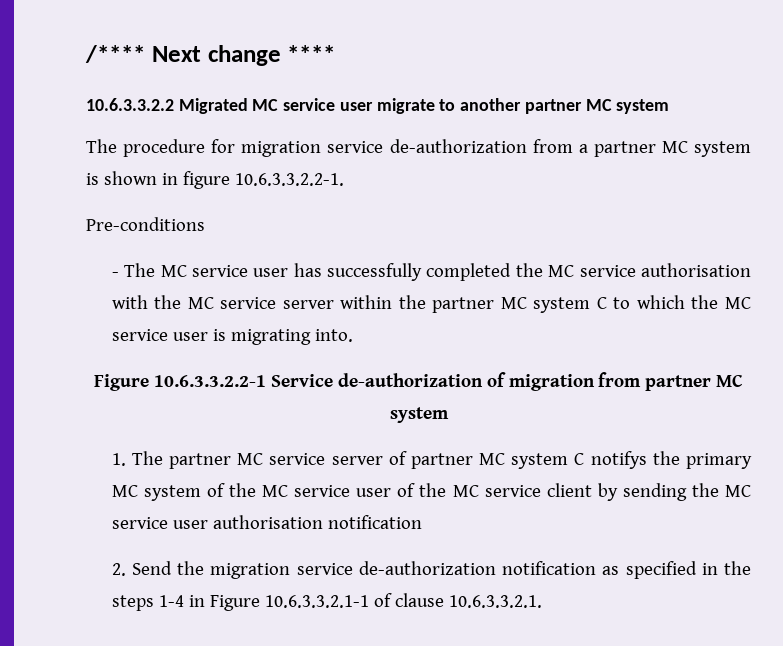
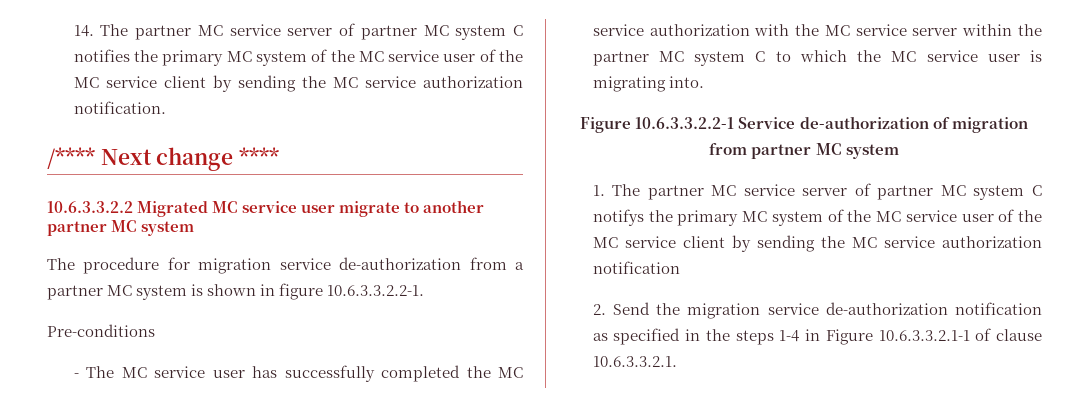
+ 14. The partner MC service server of partner MC system C notifies the primary MC system of the MC service user of the MC service client by sending the MC service authorization notification.
- - The MC service user has successfully completed the MC service authorisation with the MC service server within the partner MC system C to which the MC service user is migrating into.
+ - The MC service user has successfully completed the MC service authorization with the MC service server within the partner MC system C to which the MC service user is migrating into.
- 1. The partner MC service server of partner MC system C notifys the primary MC system of the MC service user of the MC service client by sending the MC service user authorisation notification
+ 1. The partner MC service server of partner MC system C notifys the primary MC system of the MC service user of the MC service client by sending the MC service authorization notification

